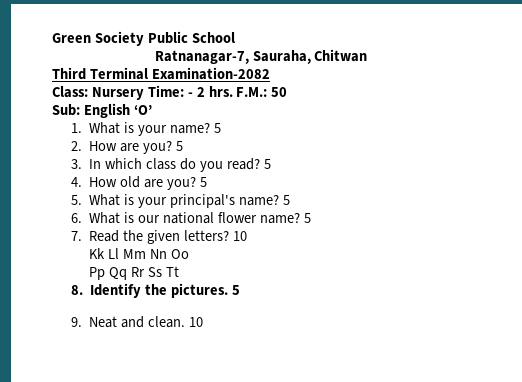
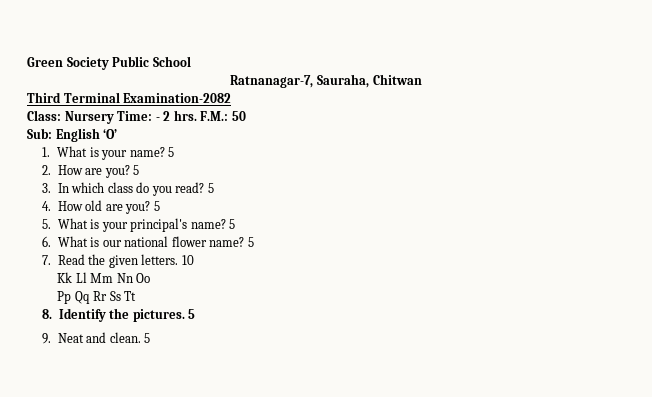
- 7. Read the given letters?
+ 7. Read the given letters.
- 9. Neat and clean. 10
+ 9. Neat and clean. 5

